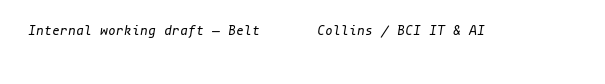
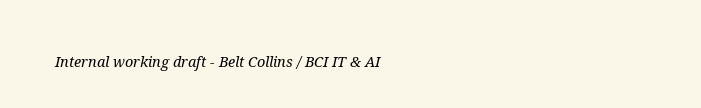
- Internal working draft — Belt Collins / BCI IT & AI
+ Internal working draft - Belt Collins / BCI IT & AI

